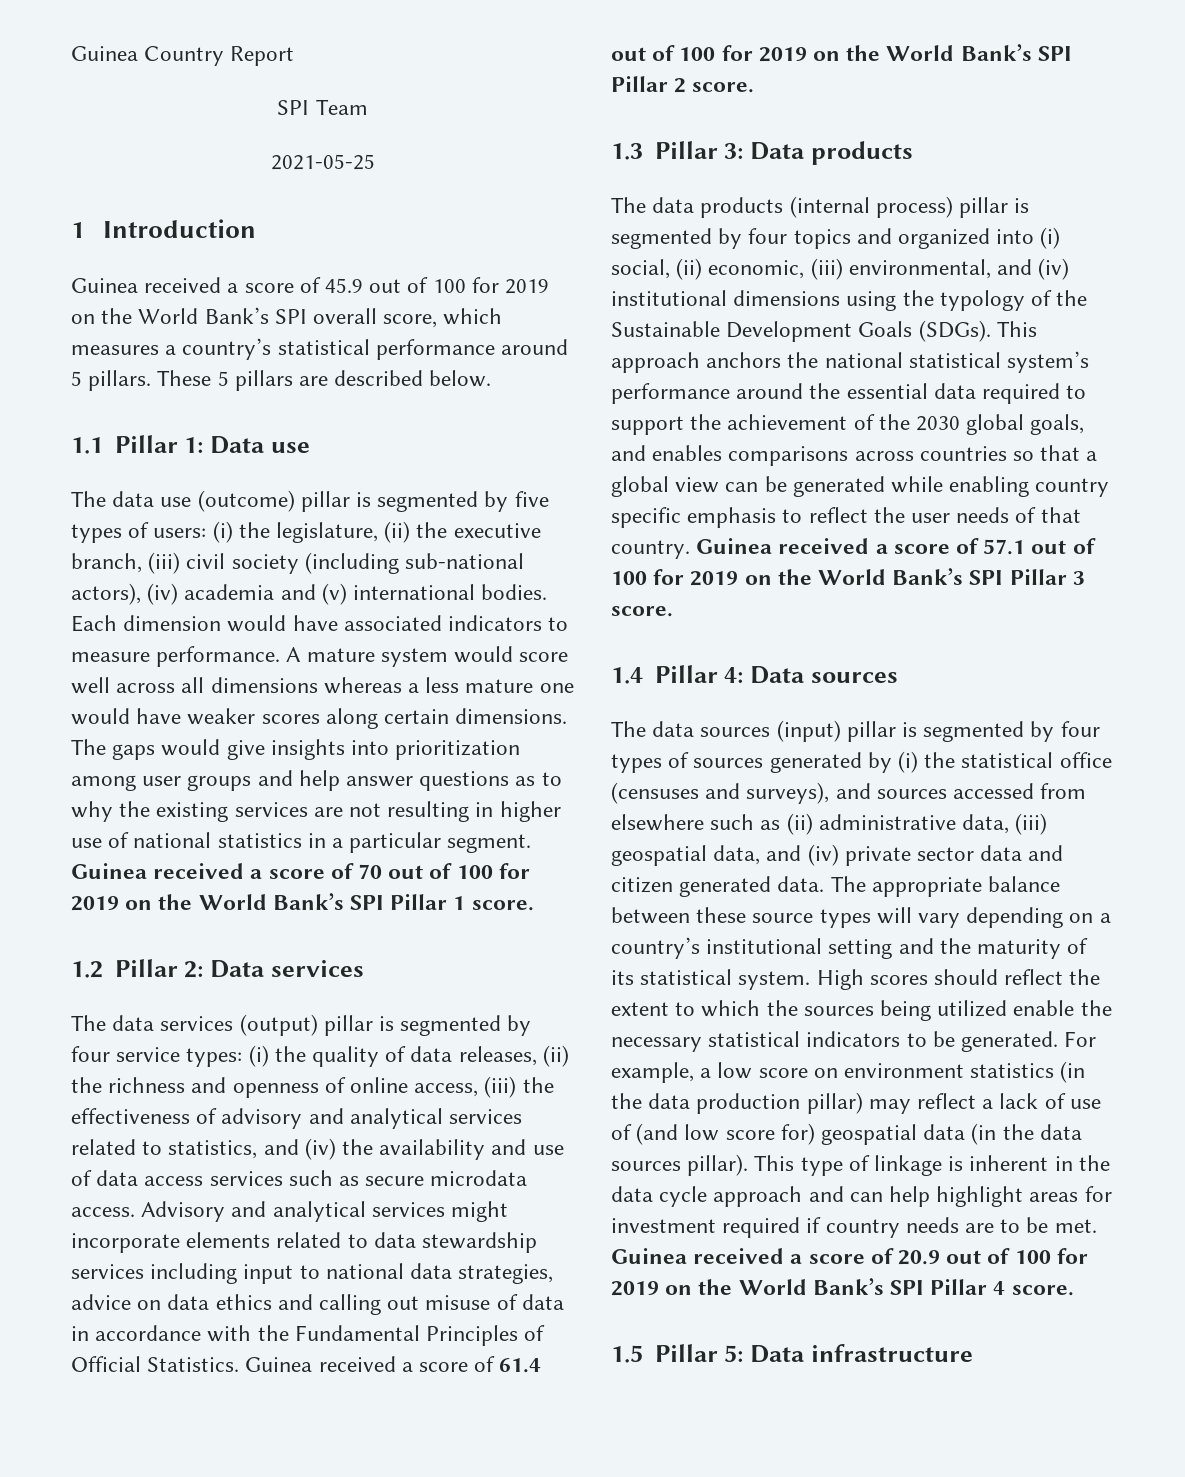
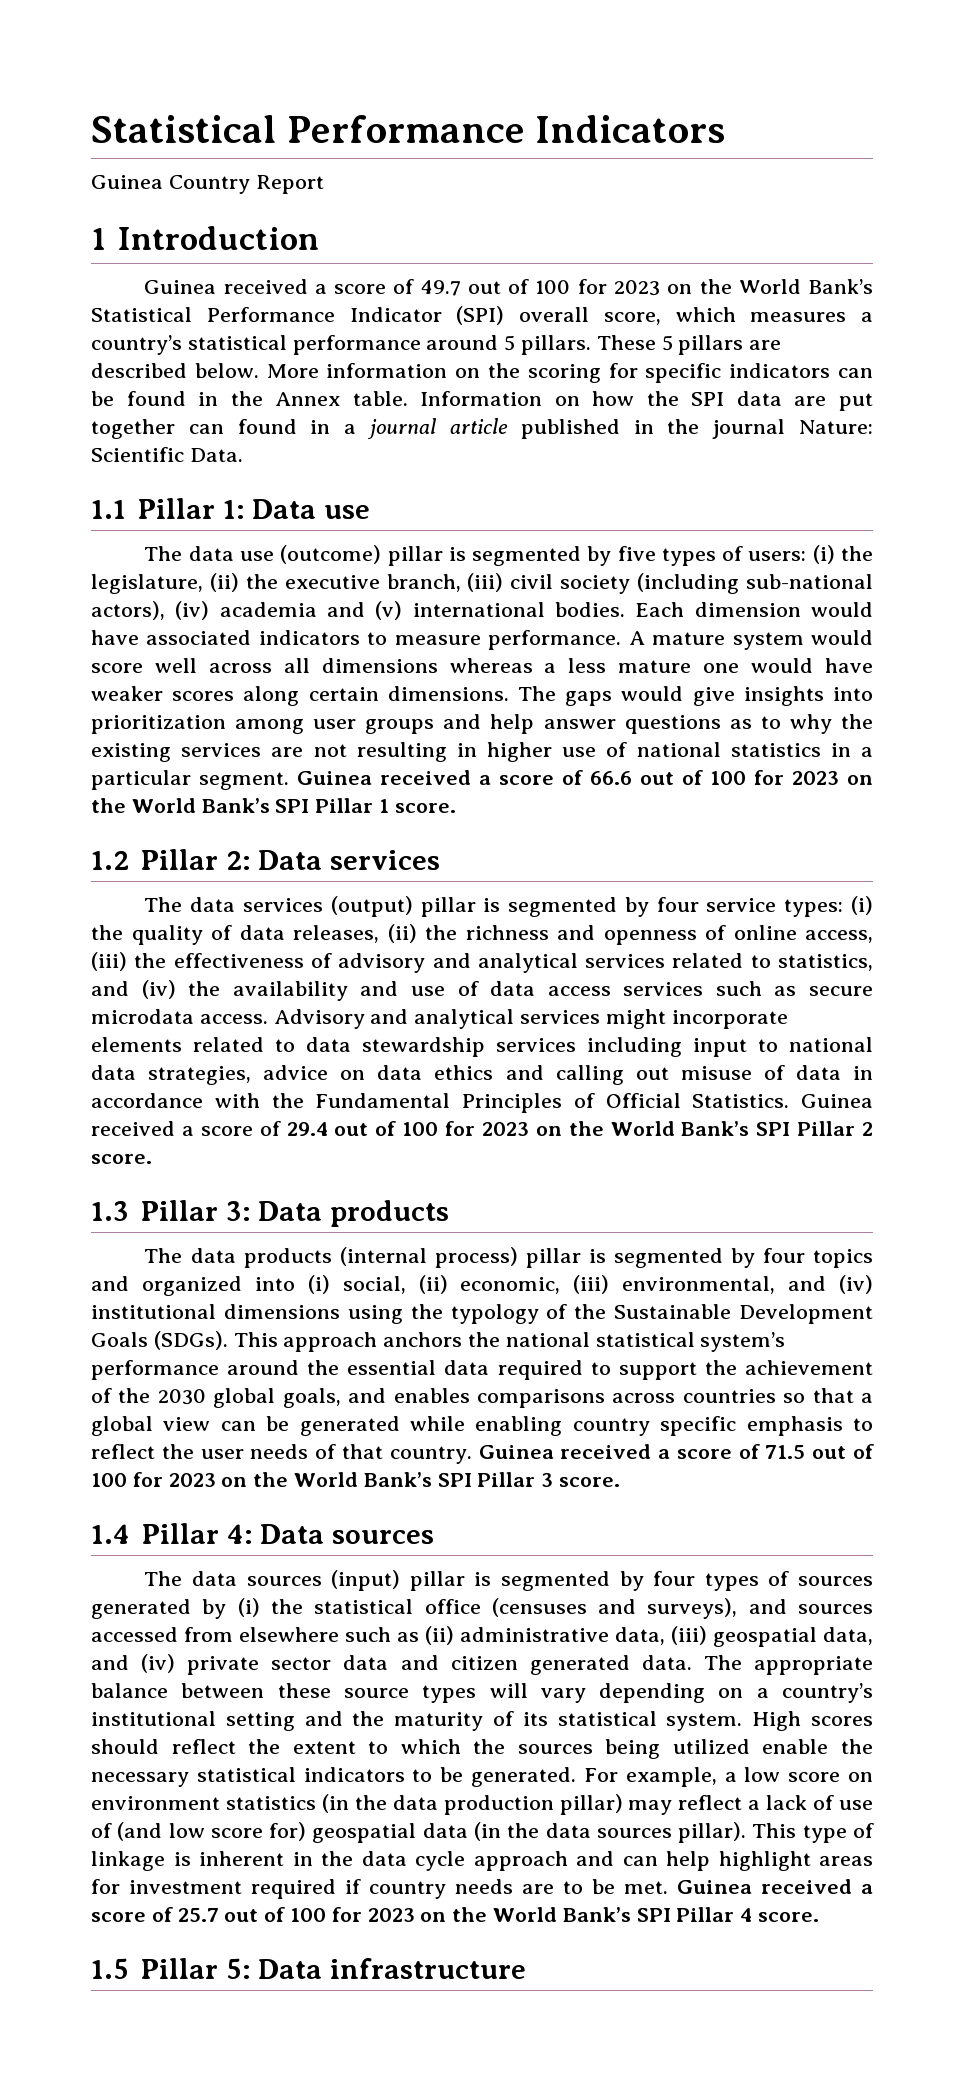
+ Statistical Performance Indicators
- SPI Team
- 2021-05-25
- Guinea received a score of 45.9 out of 100 for 2019 on the World Bank’s SPI overall score, which measures a country’s statistical performance around 5 pillars.
+ Guinea received a score of 49.7 out of 100 for 2023 on the World Bank’s Statistical Performance Indicator (SPI) overall score, which measures a country’s statistical performance around 5 pillars.
+ More information on the scoring for specific indicators can be found in the Annex table. Information on how the SPI data are put together can found in a journal article published in the journal Nature: Scientific Data.
- Guinea received a score of 70 out of 100 for 2019 on the World Bank’s SPI Pillar 1 score.
+ Guinea received a score of 66.6 out of 100 for 2023 on the World Bank’s SPI Pillar 1 score.
- Guinea received a score of 61.4 out of 100 for 2019 on the World Bank’s SPI Pillar 2 score.
+ Guinea received a score of 29.4 out of 100 for 2023 on the World Bank’s SPI Pillar 2 score.
- Guinea received a score of 57.1 out of 100 for 2019 on the World Bank’s SPI Pillar 3 score.
+ Guinea received a score of 71.5 out of 100 for 2023 on the World Bank’s SPI Pillar 3 score.
- Guinea received a score of 20.9 out of 100 for 2019 on the World Bank’s SPI Pillar 4 score.
+ Guinea received a score of 25.7 out of 100 for 2023 on the World Bank’s SPI Pillar 4 score.

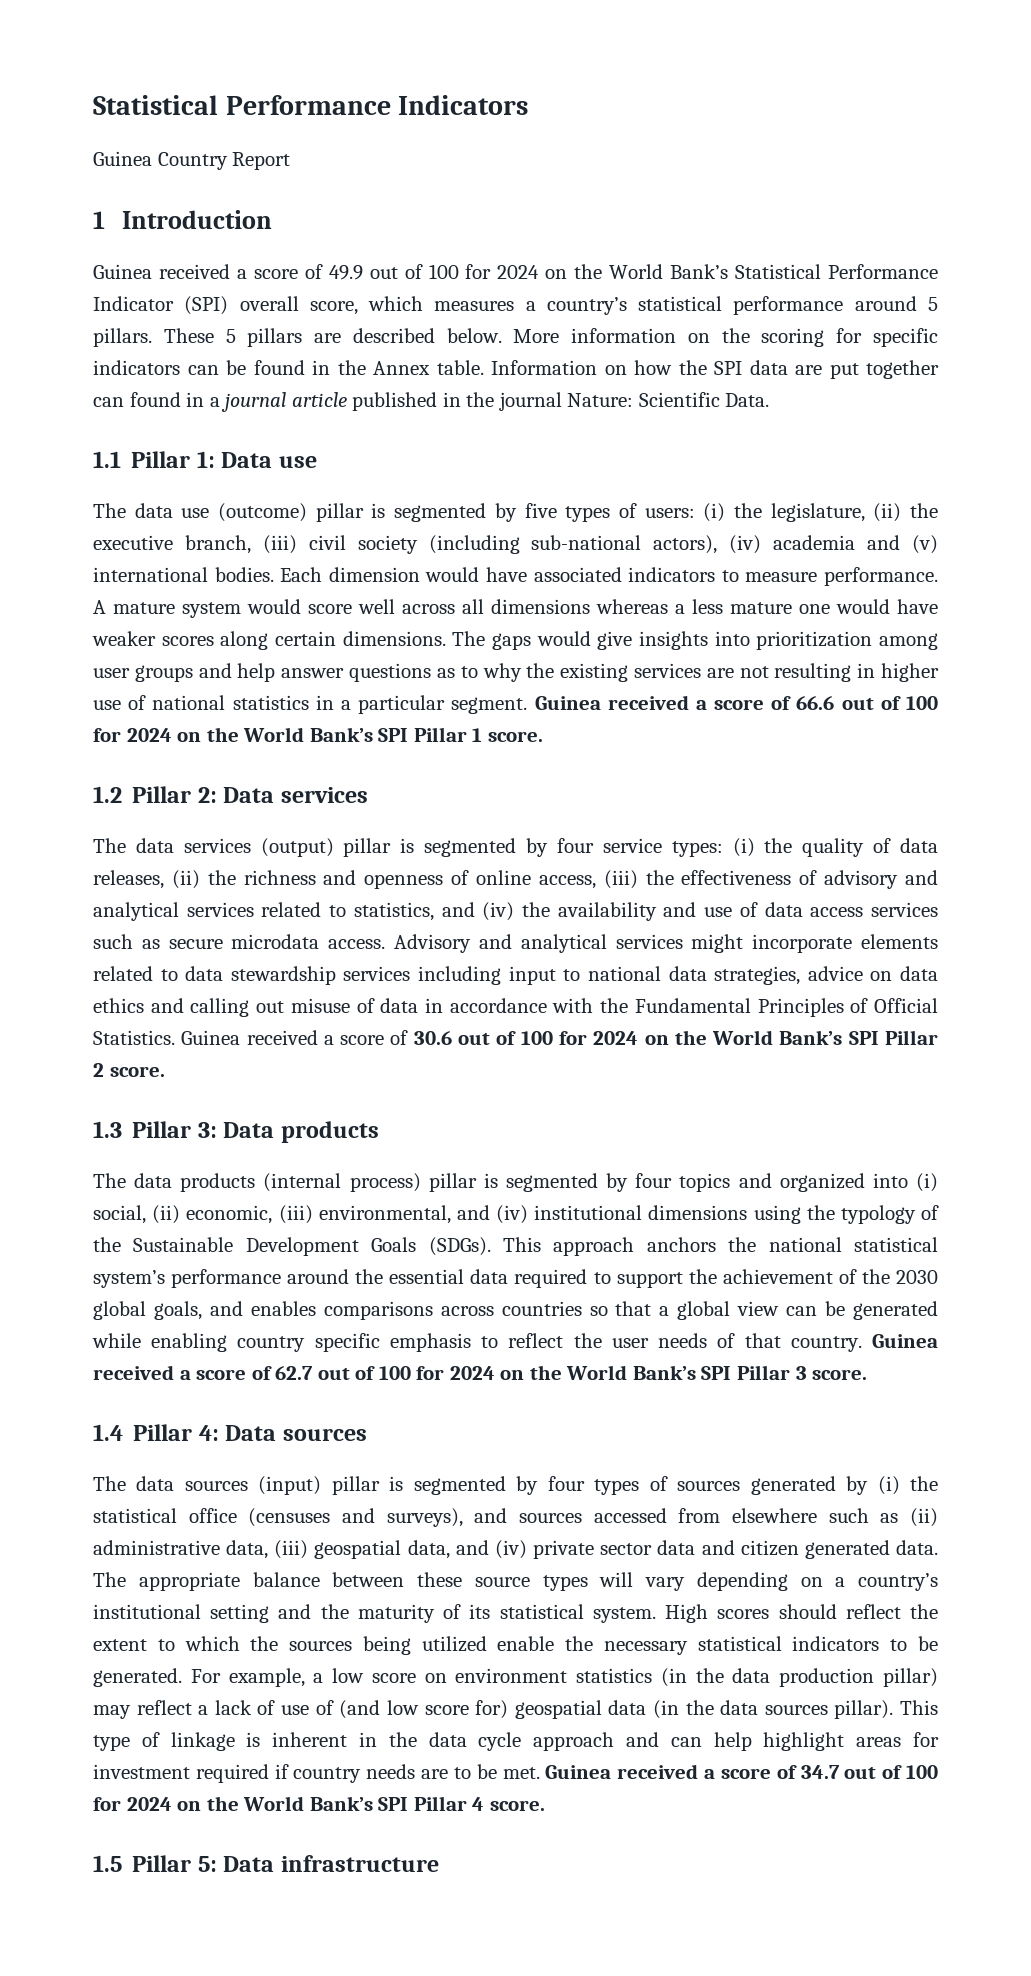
- Guinea received a score of 49.7 out of 100 for 2023 on the World Bank’s Statistical Performance Indicator (SPI) overall score, which measures a country’s statistical performance around 5 pillars.
+ Guinea received a score of 49.9 out of 100 for 2024 on the World Bank’s Statistical Performance Indicator (SPI) overall score, which measures a country’s statistical performance around 5 pillars.
- Guinea received a score of 66.6 out of 100 for 2023 on the World Bank’s SPI Pillar 1 score.
+ Guinea received a score of 66.6 out of 100 for 2024 on the World Bank’s SPI Pillar 1 score.
- Guinea received a score of 29.4 out of 100 for 2023 on the World Bank’s SPI Pillar 2 score.
+ Guinea received a score of 30.6 out of 100 for 2024 on the World Bank’s SPI Pillar 2 score.
- Guinea received a score of 71.5 out of 100 for 2023 on the World Bank’s SPI Pillar 3 score.
+ Guinea received a score of 62.7 out of 100 for 2024 on the World Bank’s SPI Pillar 3 score.
- Guinea received a score of 25.7 out of 100 for 2023 on the World Bank’s SPI Pillar 4 score.
+ Guinea received a score of 34.7 out of 100 for 2024 on the World Bank’s SPI Pillar 4 score.

